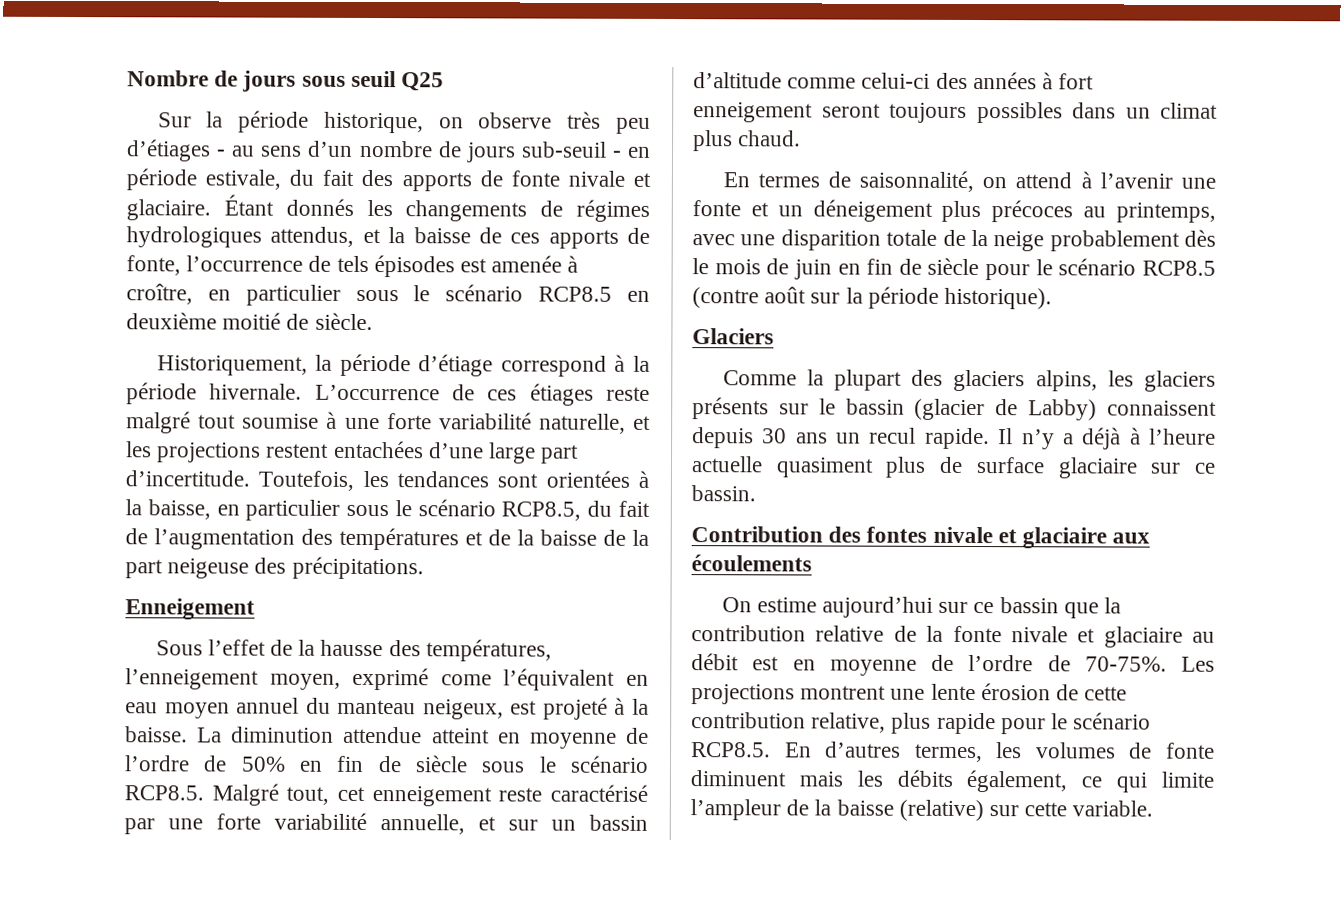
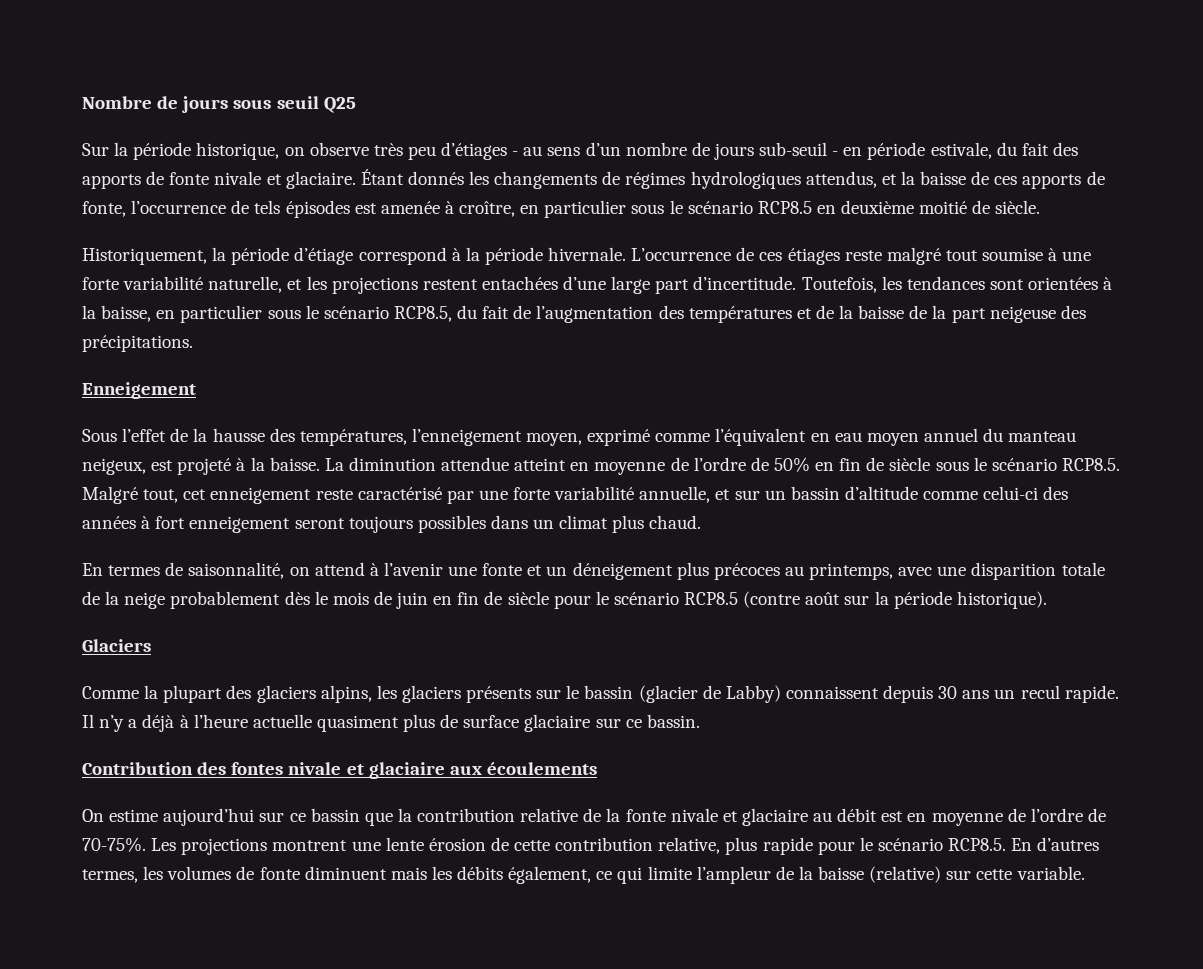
- Sous l’effet de la hausse des températures, l’enneigement moyen, exprimé come l’équivalent en eau moyen annuel du manteau neigeux, est projeté à la baisse.
+ Sous l’effet de la hausse des températures, l’enneigement moyen, exprimé comme l’équivalent en eau moyen annuel du manteau neigeux, est projeté à la baisse.

